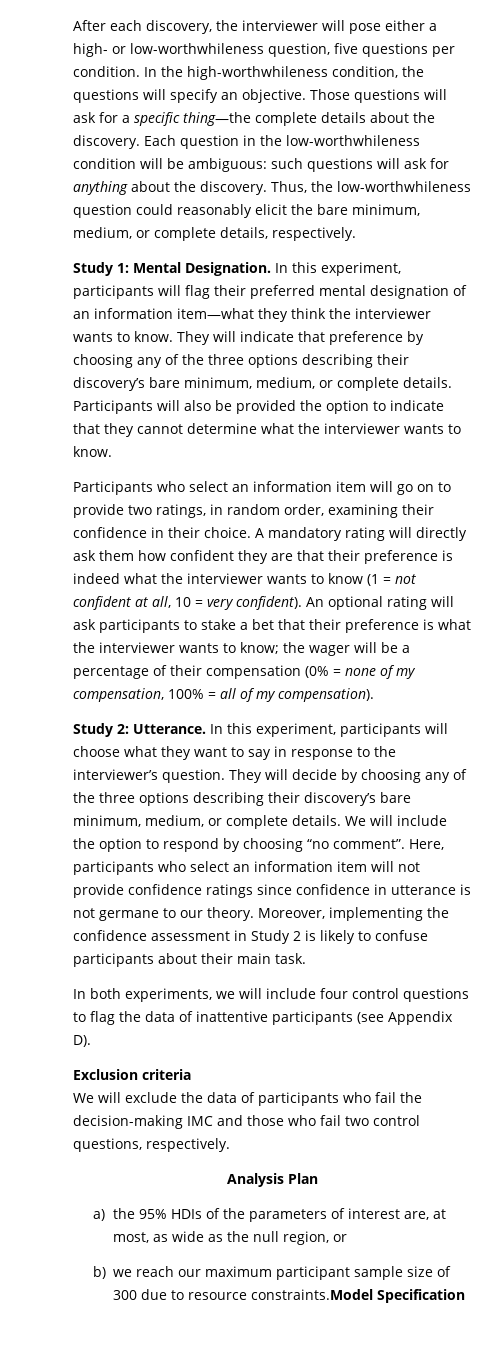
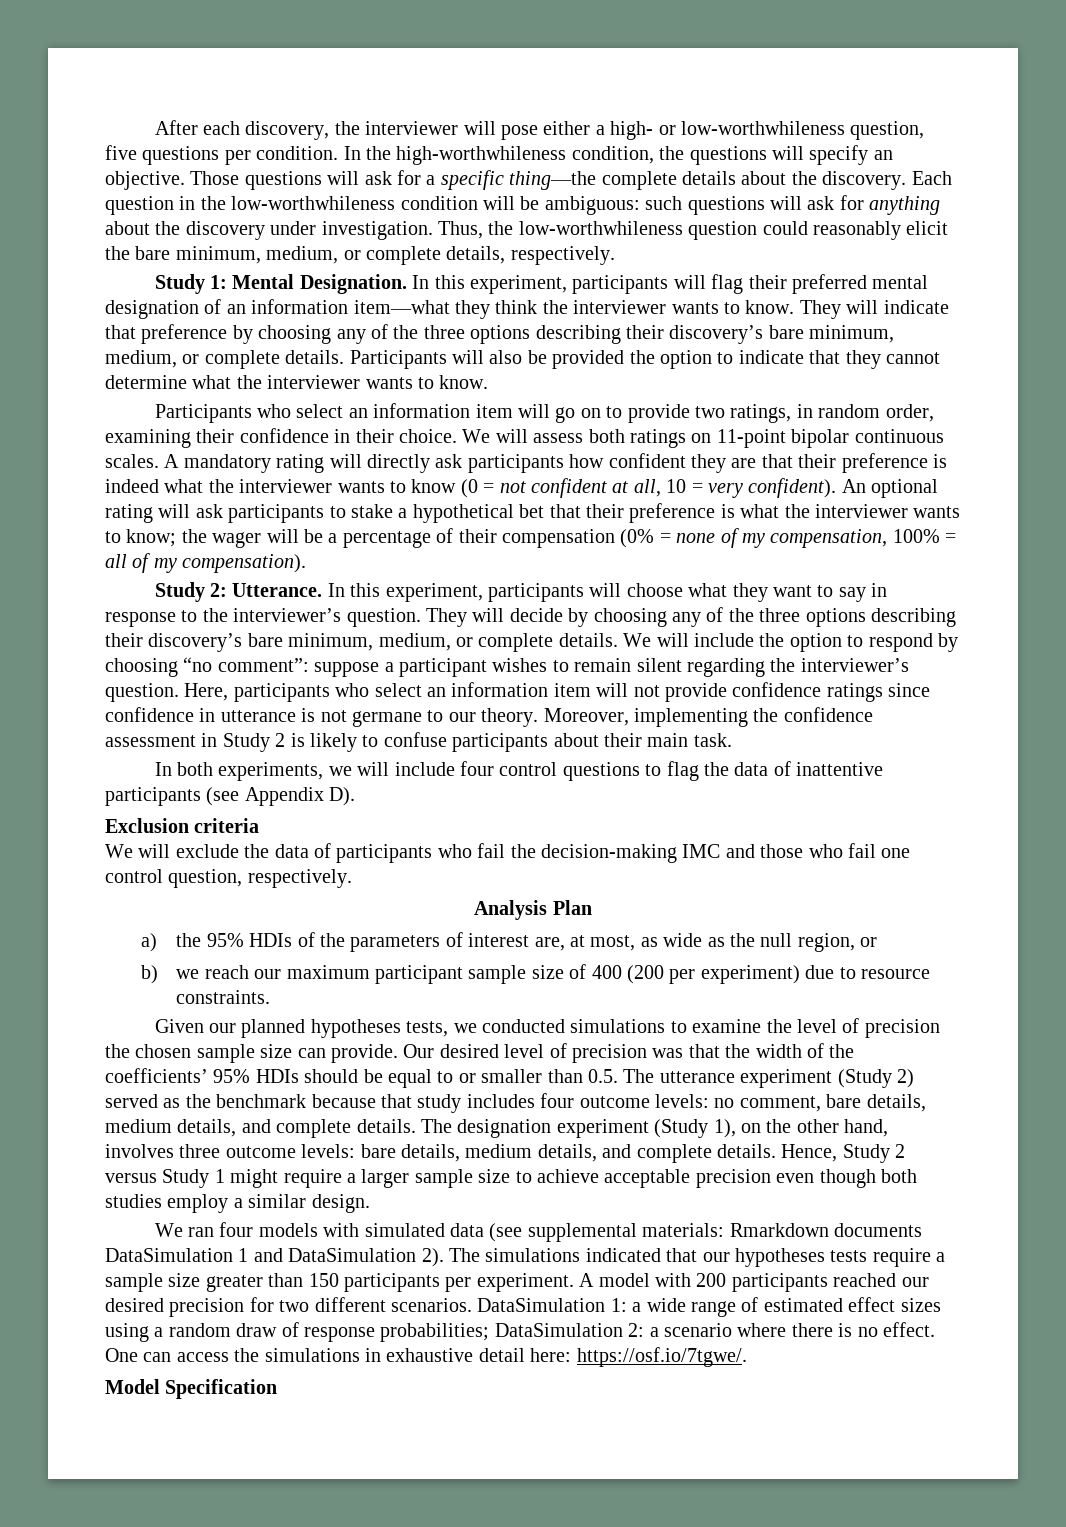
- Each question in the low-worthwhileness condition will be ambiguous: such questions will ask for anything about the discovery.
+ Each question in the low-worthwhileness condition will be ambiguous: such questions will ask for anything about the discovery under investigation.
+ We will assess both ratings on 11-point bipolar continuous scales.
- A mandatory rating will directly ask them how confident they are that their preference is indeed what the interviewer wants to know (1 = not confident at all, 10 = very confident).
+ A mandatory rating will directly ask participants how confident they are that their preference is indeed what the interviewer wants to know (0 = not confident at all, 10 = very confident).
- An optional rating will ask participants to stake a bet that their preference is what the interviewer wants to know; the wager will be a percentage of their compensation (0% = none of my compensation, 100% = all of my compensation).
+ An optional rating will ask participants to stake a hypothetical bet that their preference is what the interviewer wants to know; the wager will be a percentage of their compensation (0% = none of my compensation, 100% = all of my compensation).
- We will include the option to respond by choosing “no comment”.
+ We will include the option to respond by choosing “no comment”: suppose a participant wishes to remain silent regarding the interviewer’s question.
- We will exclude the data of participants who fail the decision-making IMC and those who fail two control questions, respectively.
+ We will exclude the data of participants who fail the decision-making IMC and those who fail one control question, respectively.
- b) we reach our maximum participant sample size of 300 due to resource constraints.Model Specification
+ b) we reach our maximum participant sample size of 400 (200 per experiment) due to resource constraints.
+ Given our planned hypotheses tests, we conducted simulations to examine the level of precision the chosen sample size can provide. Our desired level of precision was that the width of the coefficients’ 95% HDIs should be equal to or smaller than 0.5. The utterance experiment (Study 2) served as the benchmark because that study includes four outcome levels: no comment, bare details, medium details, and complete details. The designation experiment (Study 1), on the other hand, involves three outcome levels: bare details, medium details, and complete details. Hence, Study 2 versus Study 1 might require a larger sample size to achieve acceptable precision even though both studies employ a similar design.
+ We ran four models with simulated data (see supplemental materials: Rmarkdown documents DataSimulation 1 and DataSimulation 2). The simulations indicated that our hypotheses tests require a sample size greater than 150 participants per experiment. A model with 200 participants reached our desired precision for two different scenarios. DataSimulation 1: a wide range of estimated effect sizes using a random draw of response probabilities; DataSimulation 2: a scenario where there is no effect. One can access the simulations in exhaustive detail here: https://osf.io/7tgwe/.
+ Model Specification

